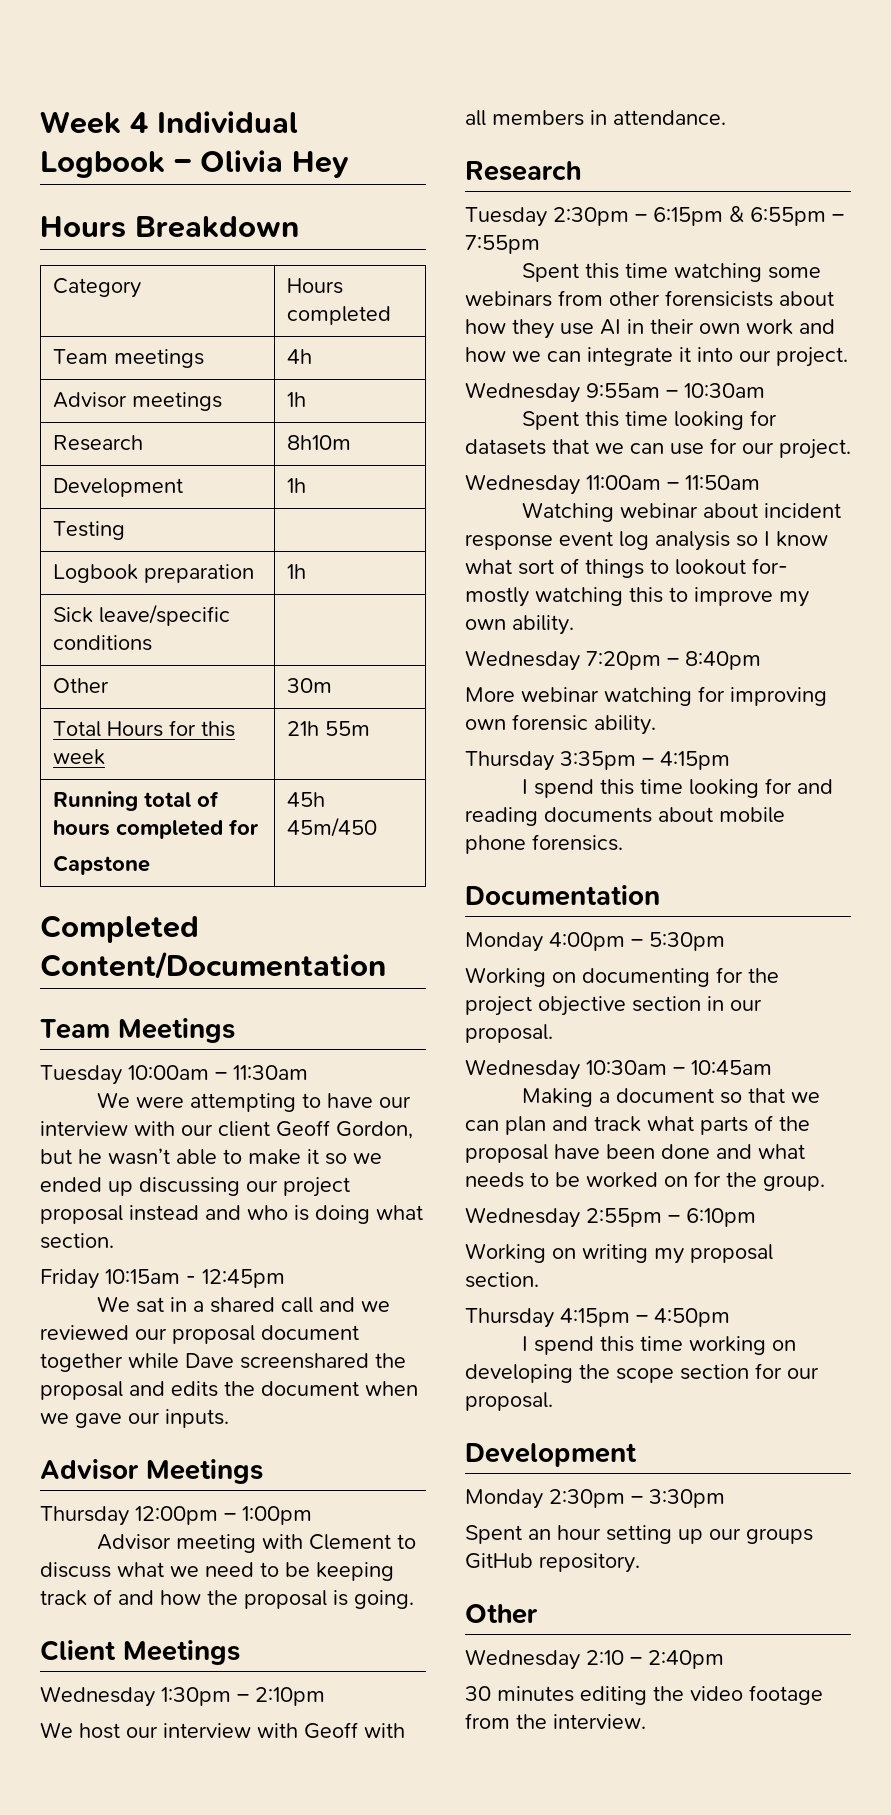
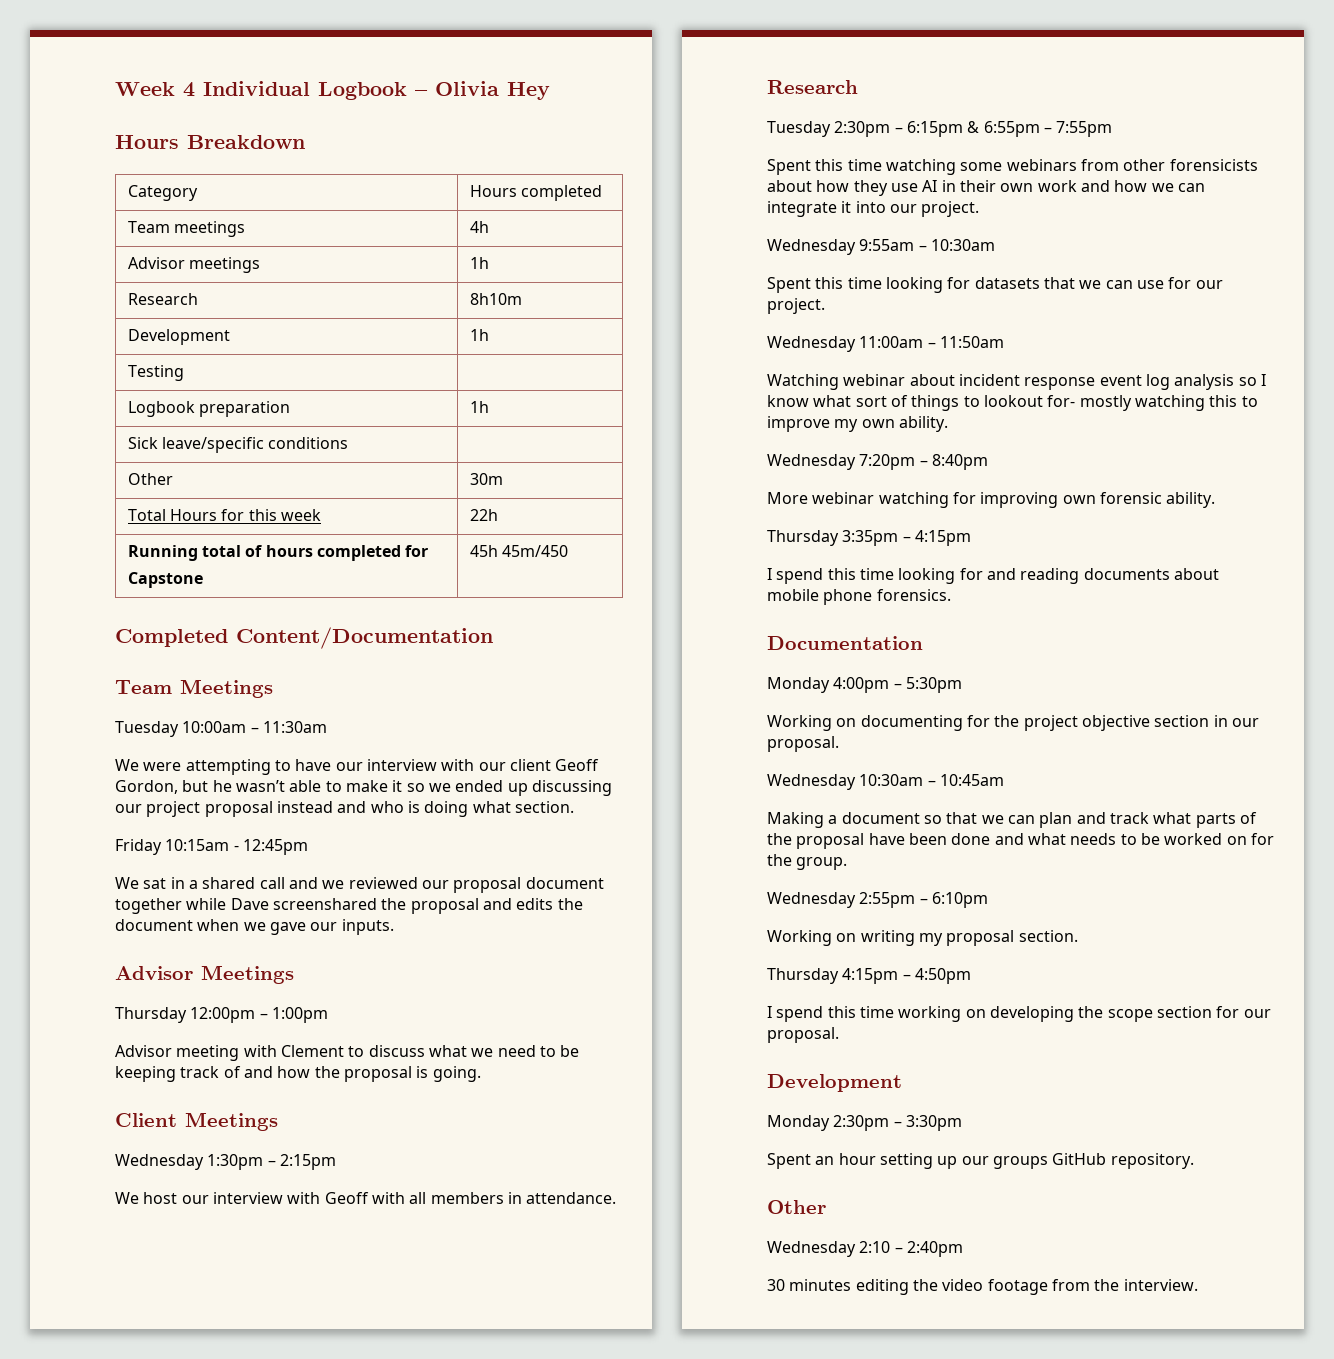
- Total Hours for this week | 21h 55m
+ Total Hours for this week | 22h
- Wednesday 1:30pm – 2:10pm
+ Wednesday 1:30pm – 2:15pm

